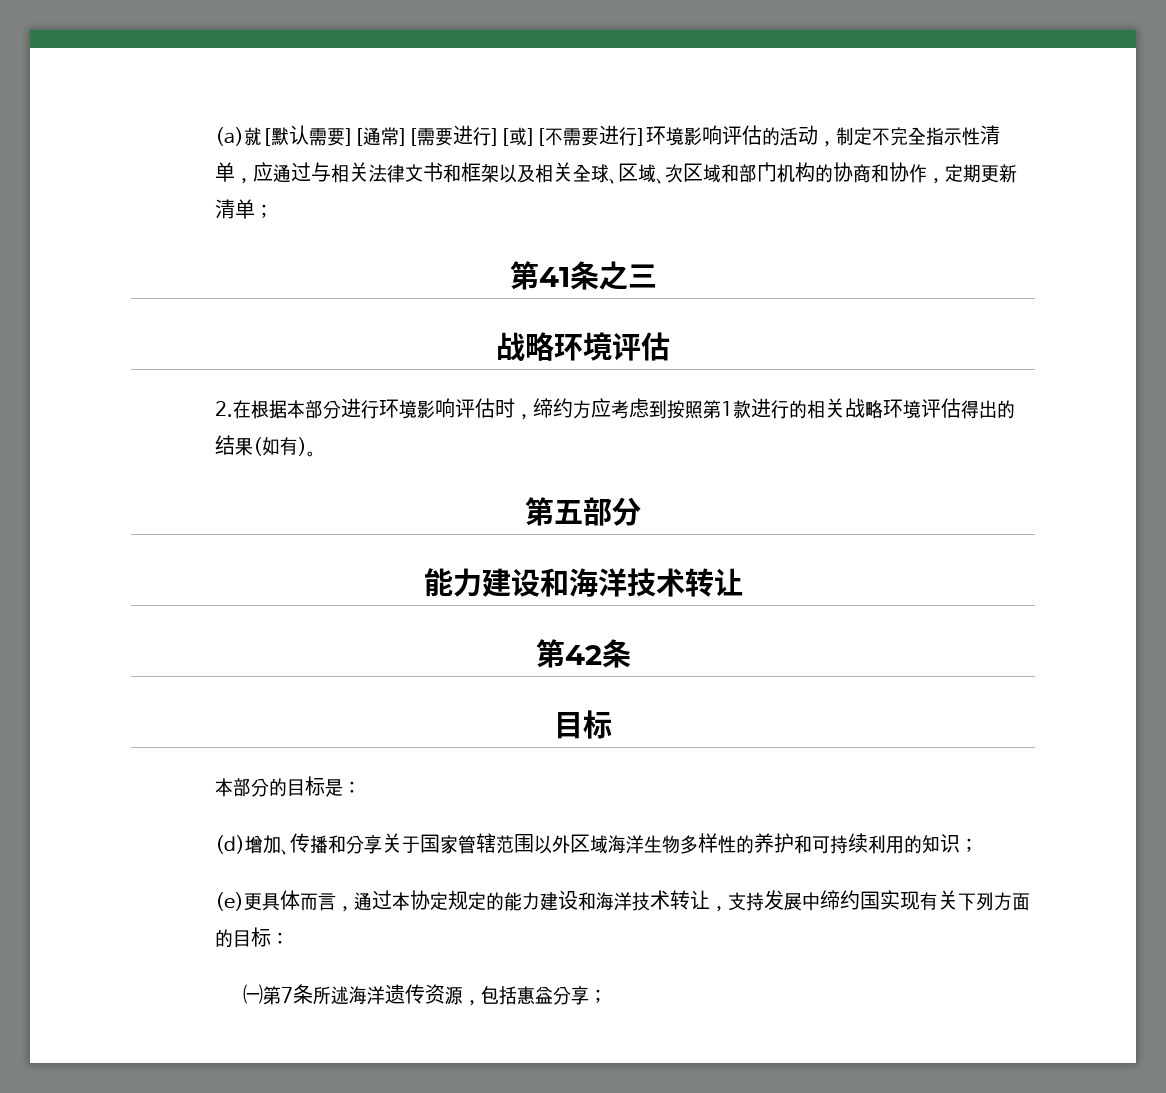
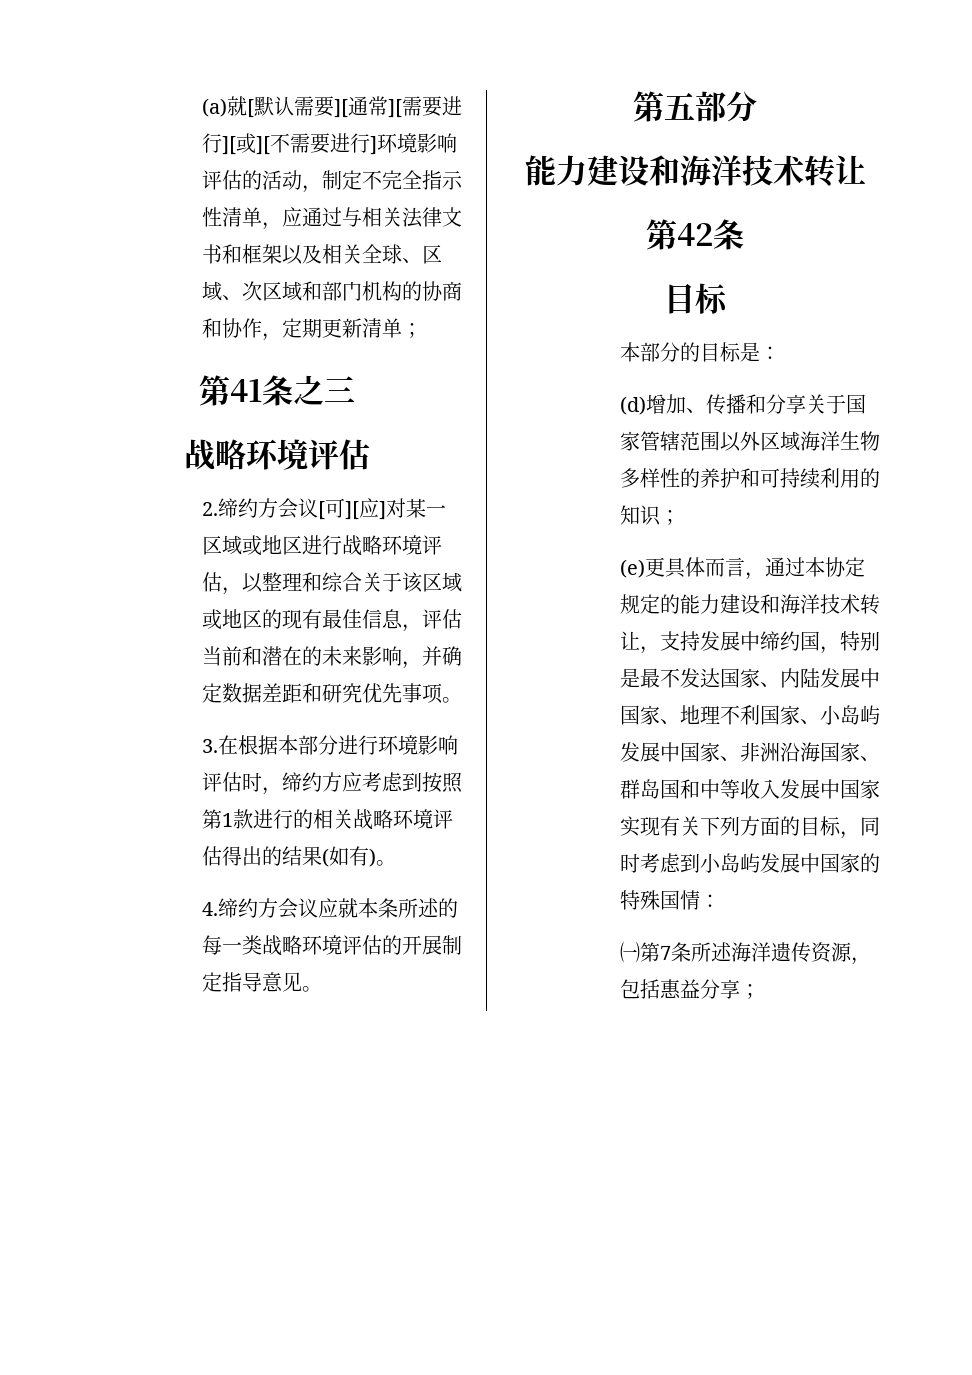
- 2.在根据本部分进行环境影响评估时，缔约方应考虑到按照第1款进行的相关战略环境评估得出的结果(如有)。
+ 2.缔约方会议[可][应]对某一区域或地区进行战略环境评估，以整理和综合关于该区域或地区的现有最佳信息，评估当前和潜在的未来影响，并确定数据差距和研究优先事项。
+ 3.在根据本部分进行环境影响评估时，缔约方应考虑到按照第1款进行的相关战略环境评估得出的结果(如有)。
+ 4.缔约方会议应就本条所述的每一类战略环境评估的开展制定指导意见。
- (e)更具体而言，通过本协定规定的能力建设和海洋技术转让，支持发展中缔约国实现有关下列方面的目标：
+ (e)更具体而言，通过本协定规定的能力建设和海洋技术转让，支持发展中缔约国，特别是最不发达国家、内陆发展中国家、地理不利国家、小岛屿发展中国家、非洲沿海国家、群岛国和中等收入发展中国家实现有关下列方面的目标，同时考虑到小岛屿发展中国家的特殊国情：

